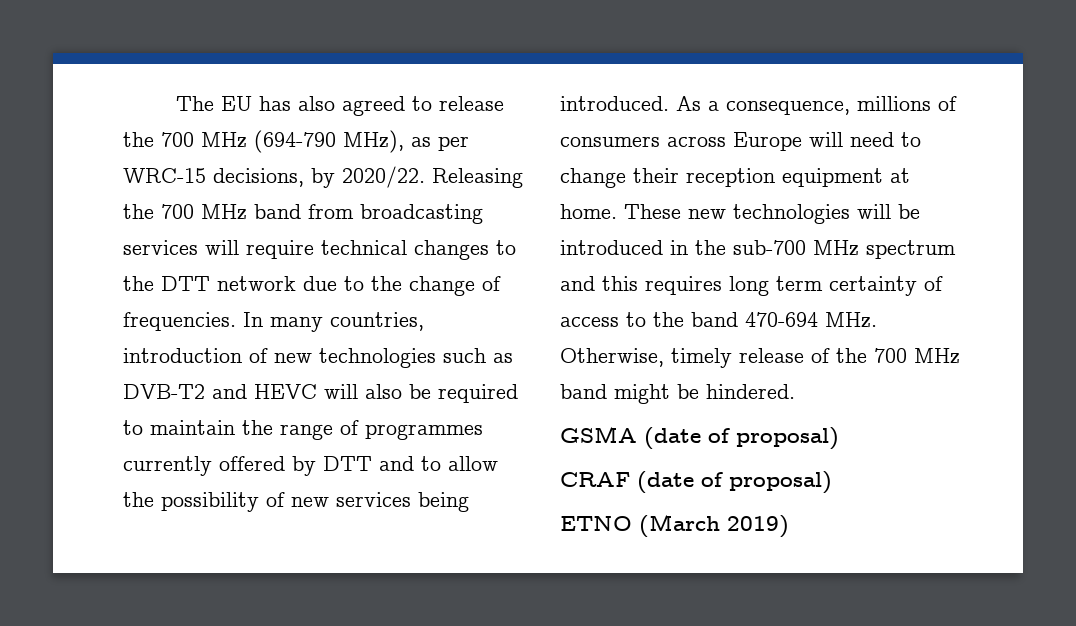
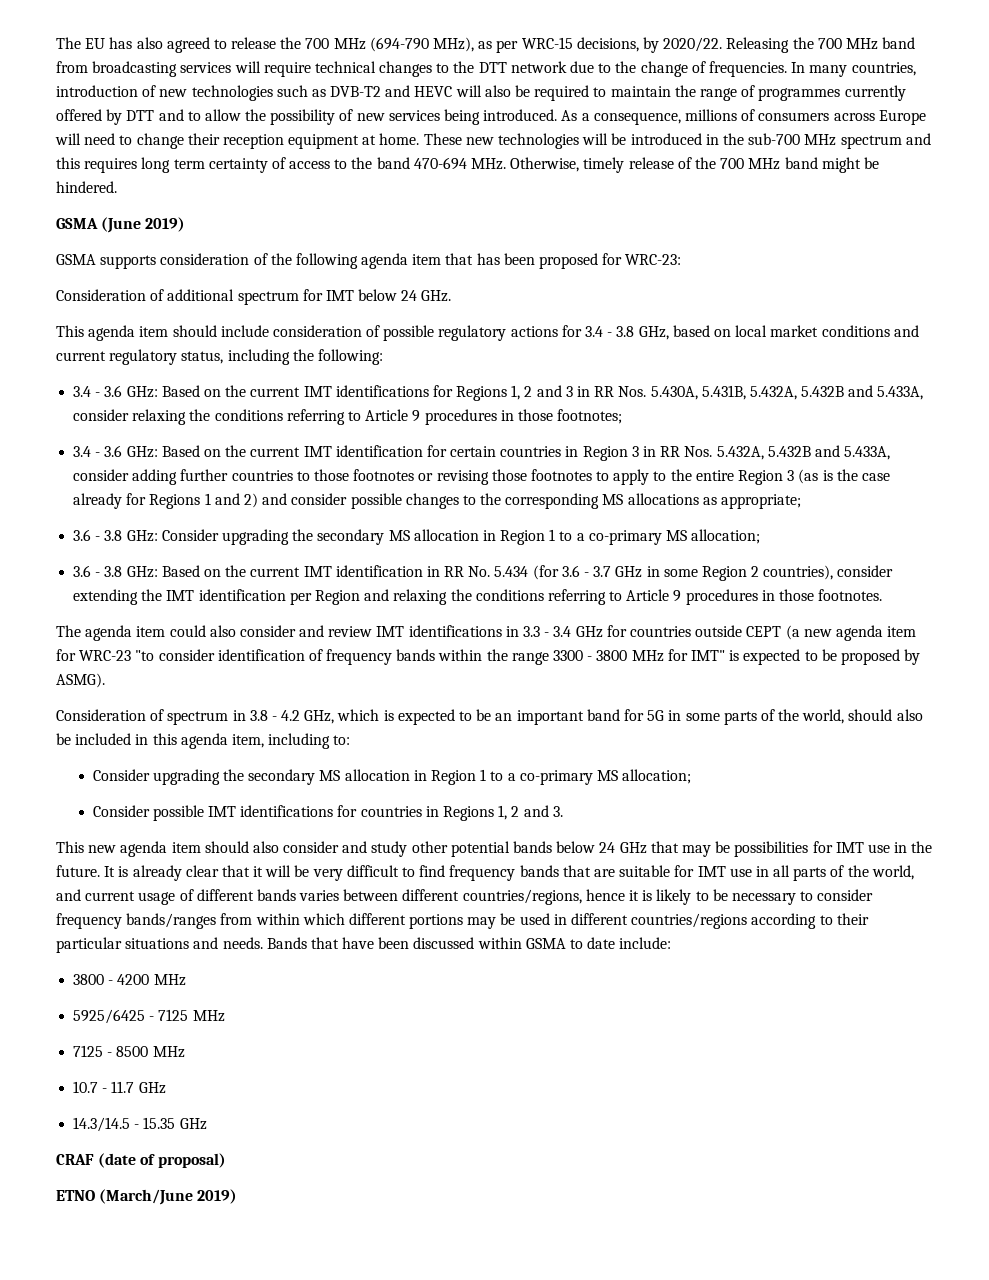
- GSMA (date of proposal)
+ GSMA (June 2019)
+ GSMA supports consideration of the following agenda item that has been proposed for WRC-23:
+ Consideration of additional spectrum for IMT below 24 GHz.
+ This agenda item should include consideration of possible regulatory actions for 3.4 - 3.8 GHz, based on local market conditions and current regulatory status, including the following:
+ 3.4 - 3.6 GHz: Based on the current IMT identifications for Regions 1, 2 and 3 in RR Nos. 5.430A, 5.431B, 5.432A, 5.432B and 5.433A, consider relaxing the conditions referring to Article 9 procedures in those footnotes;
+ 3.4 - 3.6 GHz: Based on the current IMT identification for certain countries in Region 3 in RR Nos. 5.432A, 5.432B and 5.433A, consider adding further countries to those footnotes or revising those footnotes to apply to the entire Region 3 (as is the case already for Regions 1 and 2) and consider possible changes to the corresponding MS allocations as appropriate;
+ 3.6 - 3.8 GHz: Consider upgrading the secondary MS allocation in Region 1 to a co-primary MS allocation;
+ 3.6 - 3.8 GHz: Based on the current IMT identification in RR No. 5.434 (for 3.6 - 3.7 GHz in some Region 2 countries), consider extending the IMT identification per Region and relaxing the conditions referring to Article 9 procedures in those footnotes.
+ The agenda item could also consider and review IMT identifications in 3.3 - 3.4 GHz for countries outside CEPT (a new agenda item for WRC-23 "to consider identification of frequency bands within the range 3300 - 3800 MHz for IMT" is expected to be proposed by ASMG).
+ Consideration of spectrum in 3.8 - 4.2 GHz, which is expected to be an important band for 5G in some parts of the world, should also be included in this agenda item, including to:
+ Consider upgrading the secondary MS allocation in Region 1 to a co-primary MS allocation;
+ Consider possible IMT identifications for countries in Regions 1, 2 and 3.
+ This new agenda item should also consider and study other potential bands below 24 GHz that may be possibilities for IMT use in the future. It is already clear that it will be very difficult to find frequency bands that are suitable for IMT use in all parts of the world, and current usage of different bands varies between different countries/regions, hence it is likely to be necessary to consider frequency bands/ranges from within which different portions may be used in different countries/regions according to their particular situations and needs. Bands that have been discussed within GSMA to date include:
+ 3800 - 4200 MHz
+ 5925/6425 - 7125 MHz
+ 7125 - 8500 MHz
+ 10.7 - 11.7 GHz
+ 14.3/14.5 - 15.35 GHz
- ETNO (March 2019)
+ ETNO (March/June 2019)

